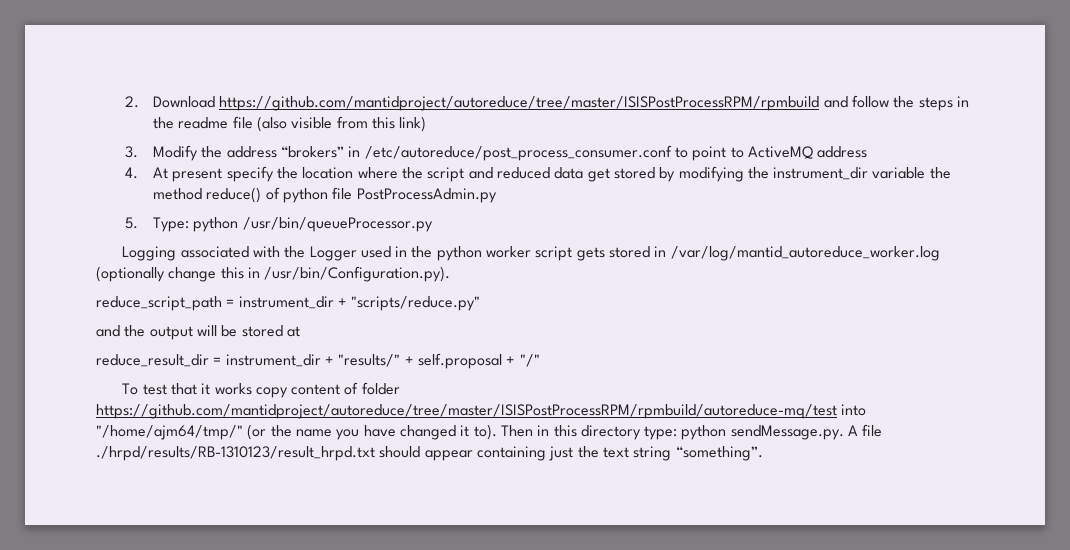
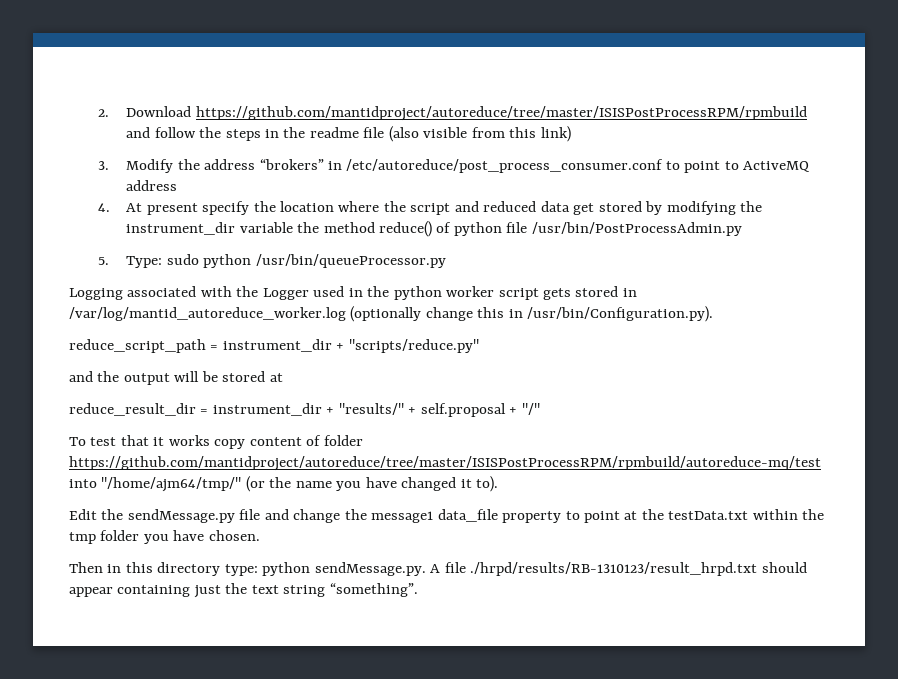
- 4. At present specify the location where the script and reduced data get stored by modifying the instrument_dir variable the method reduce() of python file PostProcessAdmin.py
+ 4. At present specify the location where the script and reduced data get stored by modifying the instrument_dir variable the method reduce() of python file /usr/bin/PostProcessAdmin.py
- 5. Type: python /usr/bin/queueProcessor.py
+ 5. Type: sudo python /usr/bin/queueProcessor.py
- To test that it works copy content of folder https://github.com/mantidproject/autoreduce/tree/master/ISISPostProcessRPM/rpmbuild/autoreduce-mq/test into "/home/ajm64/tmp/" (or the name you have changed it to). Then in this directory type: python sendMessage.py. A file ./hrpd/results/RB-1310123/result_hrpd.txt should appear containing just the text string “something”.
+ To test that it works copy content of folder https://github.com/mantidproject/autoreduce/tree/master/ISISPostProcessRPM/rpmbuild/autoreduce-mq/test into "/home/ajm64/tmp/" (or the name you have changed it to).
+ Edit the sendMessage.py file and change the message1 data_file property to point at the testData.txt within the tmp folder you have chosen.
+ Then in this directory type: python sendMessage.py. A file ./hrpd/results/RB-1310123/result_hrpd.txt should appear containing just the text string “something”.

